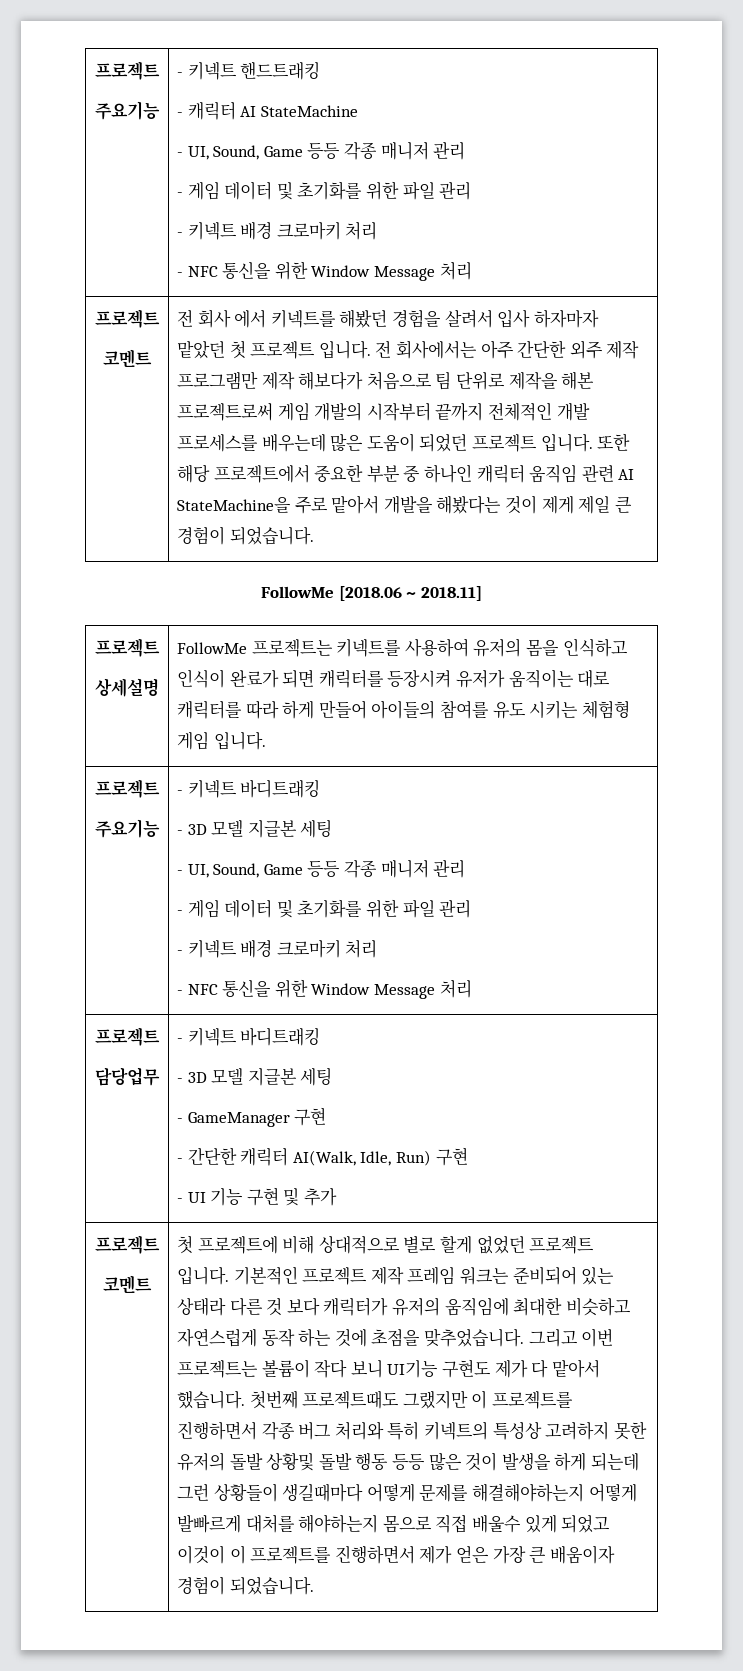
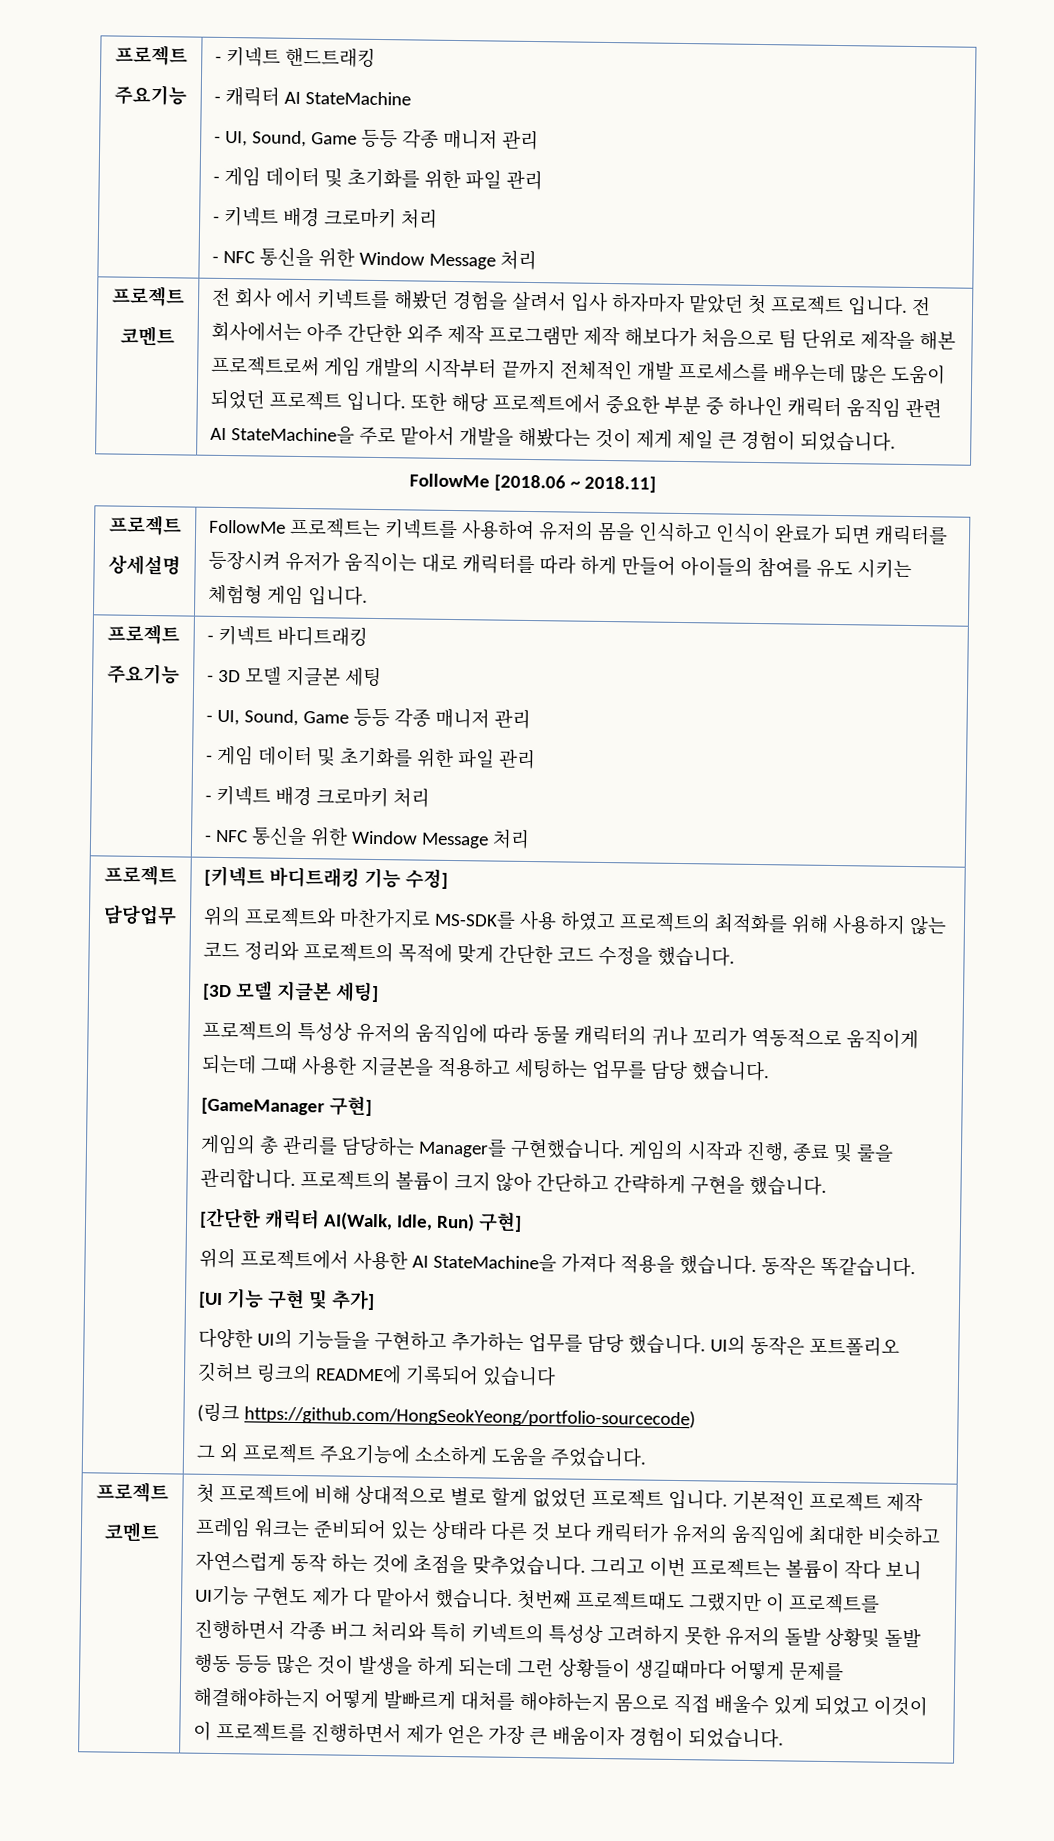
- 담당업무 | - 키넥트 바디트래킹
- - 3D 모델 지글본 세팅
- - GameManager 구현
- - 간단한 캐릭터 AI(Walk, Idle, Run) 구현
- - UI 기능 구현 및 추가
+ 담당업무 | [키넥트 바디트래킹 기능 수정]
+ 위의 프로젝트와 마찬가지로 MS-SDK를 사용 하였고 프로젝트의 최적화를 위해 사용하지 않는 코드 정리와 프로젝트의 목적에 맞게 간단한 코드 수정을 했습니다.
+ [3D 모델 지글본 세팅]
+ 프로젝트의 특성상 유저의 움직임에 따라 동물 캐릭터의 귀나 꼬리가 역동적으로 움직이게 되는데 그때 사용한 지글본을 적용하고 세팅하는 업무를 담당 했습니다.
+ [GameManager 구현]
+ 게임의 총 관리를 담당하는 Manager를 구현했습니다. 게임의 시작과 진행, 종료 및 룰을 관리합니다. 프로젝트의 볼륨이 크지 않아 간단하고 간략하게 구현을 했습니다.
+ [간단한 캐릭터 AI(Walk, Idle, Run) 구현]
+ 위의 프로젝트에서 사용한 AI StateMachine을 가져다 적용을 했습니다. 동작은 똑같습니다.
+ [UI 기능 구현 및 추가]
+ 다양한 UI의 기능들을 구현하고 추가하는 업무를 담당 했습니다. UI의 동작은 포트폴리오 깃허브 링크의 README에 기록되어 있습니다
+ (링크 https://github.com/HongSeokYeong/portfolio-sourcecode)
+ 그 외 프로젝트 주요기능에 소소하게 도움을 주었습니다.

